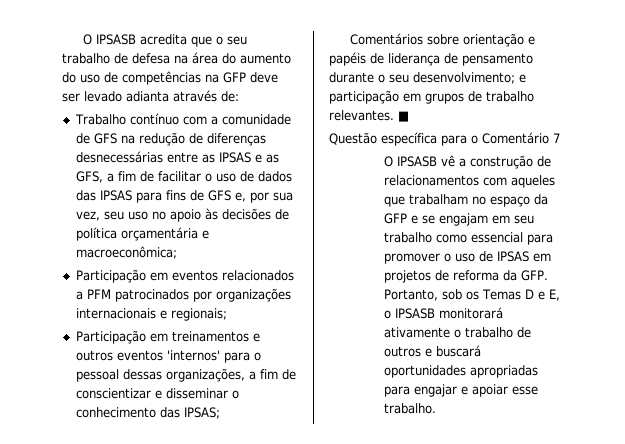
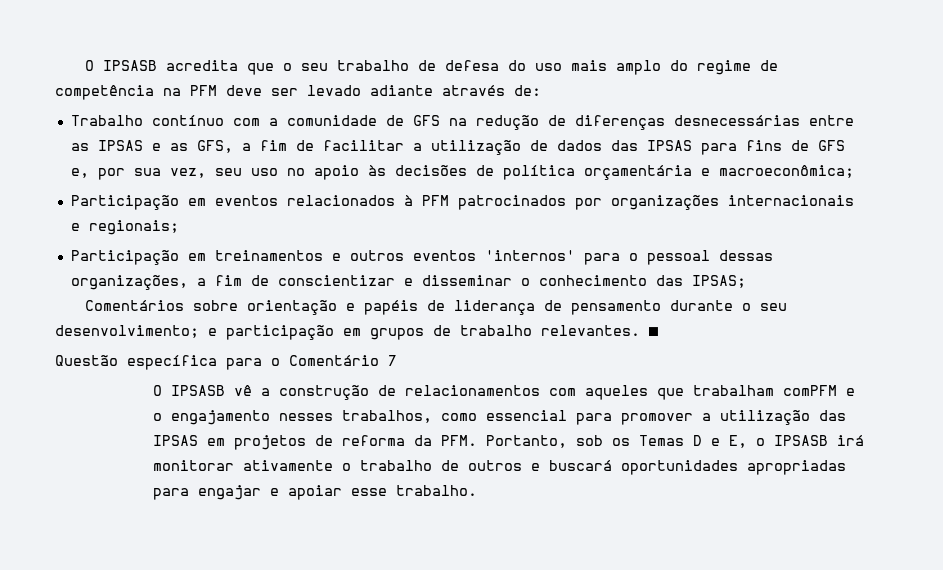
- O IPSASB acredita que o seu trabalho de defesa na área do aumento do uso de competências na GFP deve ser levado adianta através de:
+ O IPSASB acredita que o seu trabalho de defesa do uso mais amplo do regime de competência na PFM deve ser levado adiante através de:
- Trabalho contínuo com a comunidade de GFS na redução de diferenças desnecessárias entre as IPSAS e as GFS, a fim de facilitar o uso de dados das IPSAS para fins de GFS e, por sua vez, seu uso no apoio às decisões de política orçamentária e macroeconômica;
+ Trabalho contínuo com a comunidade de GFS na redução de diferenças desnecessárias entre as IPSAS e as GFS, a fim de facilitar a utilização de dados das IPSAS para fins de GFS e, por sua vez, seu uso no apoio às decisões de política orçamentária e macroeconômica;
- Participação em eventos relacionados a PFM patrocinados por organizações internacionais e regionais;
+ Participação em eventos relacionados à PFM patrocinados por organizações internacionais e regionais;
- O IPSASB vê a construção de relacionamentos com aqueles que trabalham no espaço da GFP e se engajam em seu trabalho como essencial para promover o uso de IPSAS em projetos de reforma da GFP. Portanto, sob os Temas D e E, o IPSASB monitorará ativamente o trabalho de outros e buscará oportunidades apropriadas para engajar e apoiar esse trabalho.
+ O IPSASB vê a construção de relacionamentos com aqueles que trabalham comPFM e o engajamento nesses trabalhos, como essencial para promover a utilização das IPSAS em projetos de reforma da PFM. Portanto, sob os Temas D e E, o IPSASB irá monitorar ativamente o trabalho de outros e buscará oportunidades apropriadas para engajar e apoiar esse trabalho.

